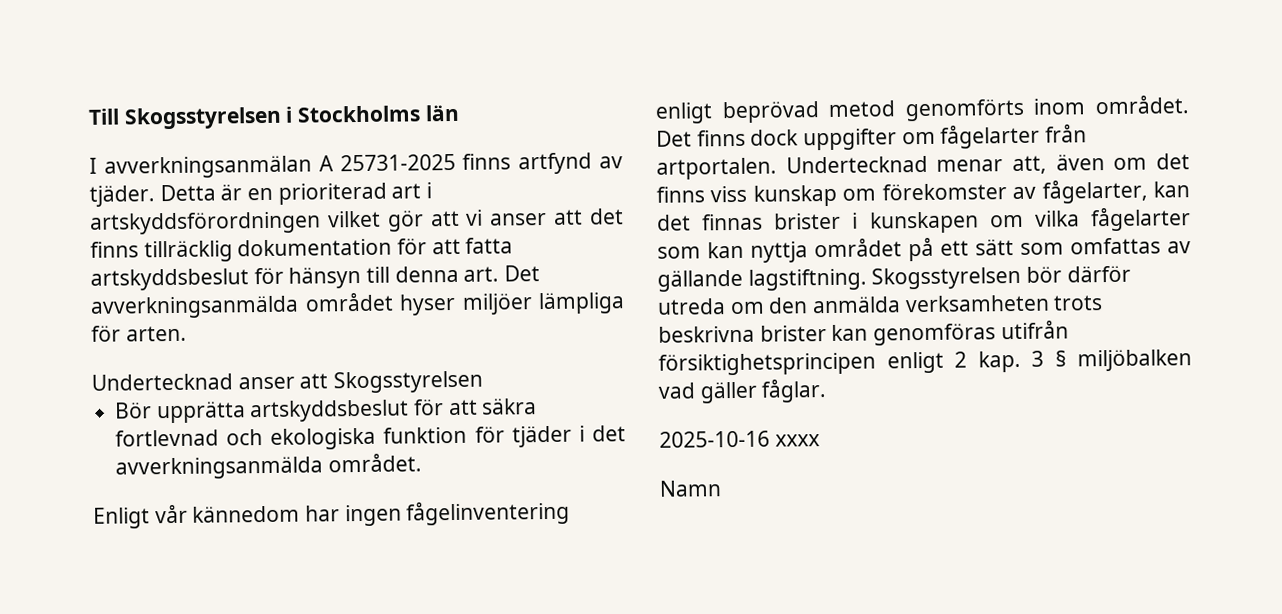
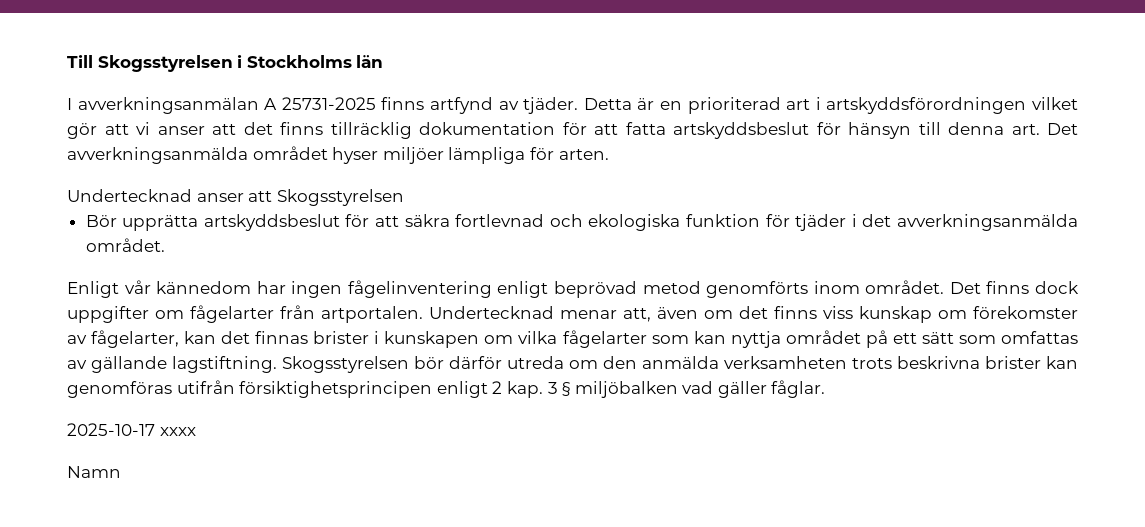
- 2025-10-16 xxxx
+ 2025-10-17 xxxx

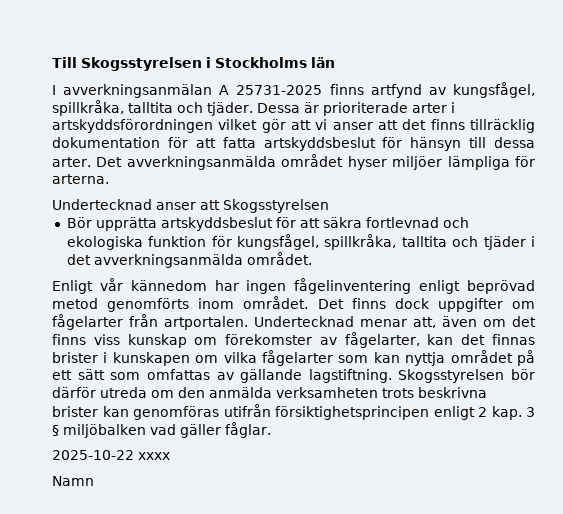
- I avverkningsanmälan A 25731-2025 finns artfynd av tjäder. Detta är en prioriterad art i artskyddsförordningen vilket gör att vi anser att det finns tillräcklig dokumentation för att fatta artskyddsbeslut för hänsyn till denna art. Det avverkningsanmälda området hyser miljöer lämpliga för arten.
+ I avverkningsanmälan A 25731-2025 finns artfynd av kungsfågel, spillkråka, talltita och tjäder. Dessa är prioriterade arter i artskyddsförordningen vilket gör att vi anser att det finns tillräcklig dokumentation för att fatta artskyddsbeslut för hänsyn till dessa arter. Det avverkningsanmälda området hyser miljöer lämpliga för arterna.
- Bör upprätta artskyddsbeslut för att säkra fortlevnad och ekologiska funktion för tjäder i det avverkningsanmälda området.
+ Bör upprätta artskyddsbeslut för att säkra fortlevnad och ekologiska funktion för kungsfågel, spillkråka, talltita och tjäder i det avverkningsanmälda området.
- 2025-10-17 xxxx
+ 2025-10-22 xxxx

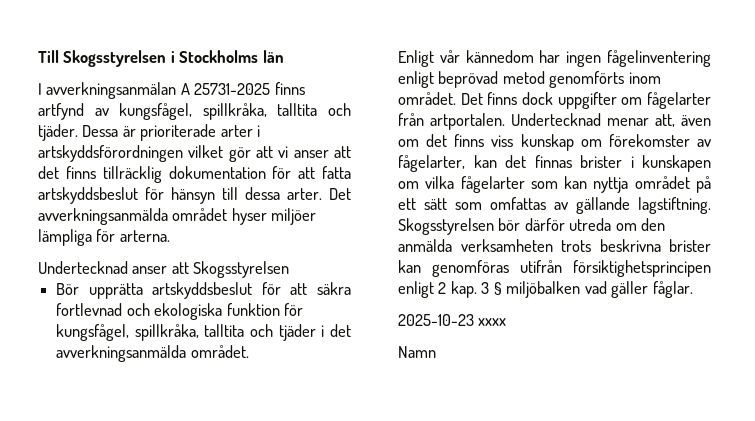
- 2025-10-22 xxxx
+ 2025-10-23 xxxx

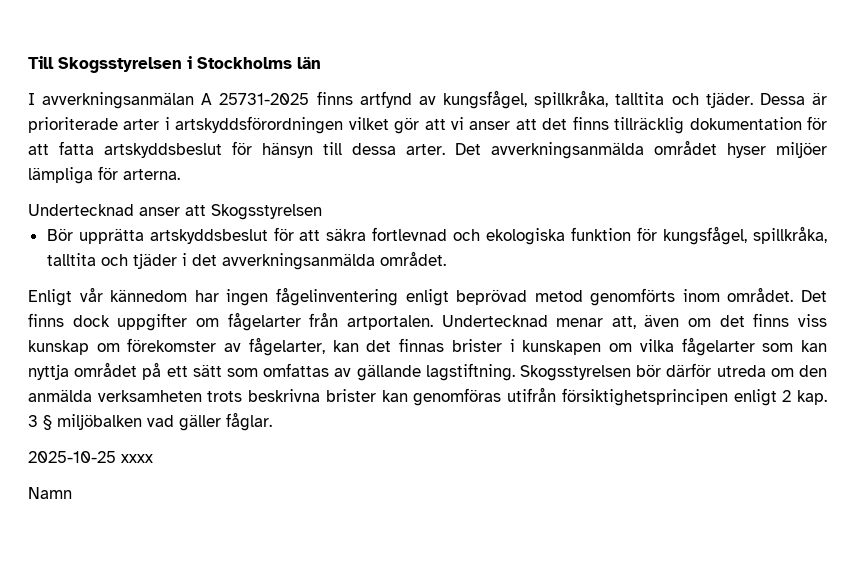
- 2025-10-23 xxxx
+ 2025-10-25 xxxx

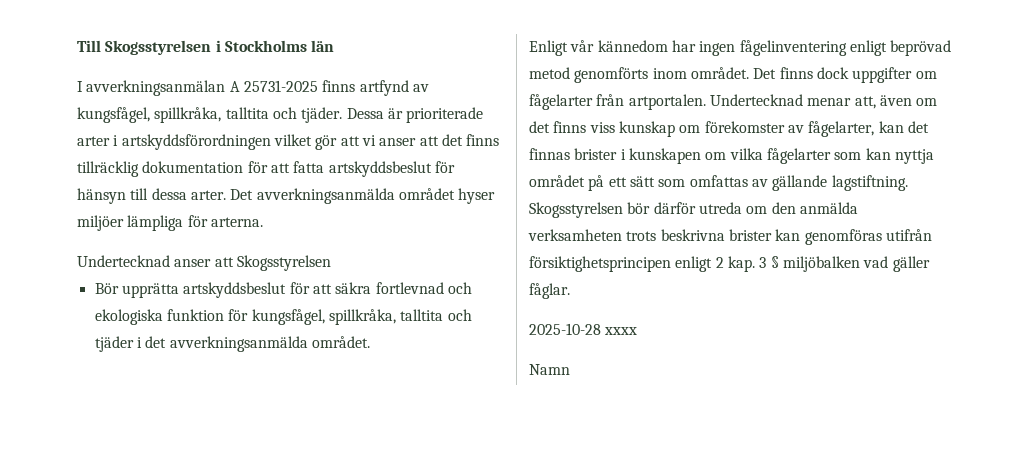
- 2025-10-25 xxxx
+ 2025-10-28 xxxx

